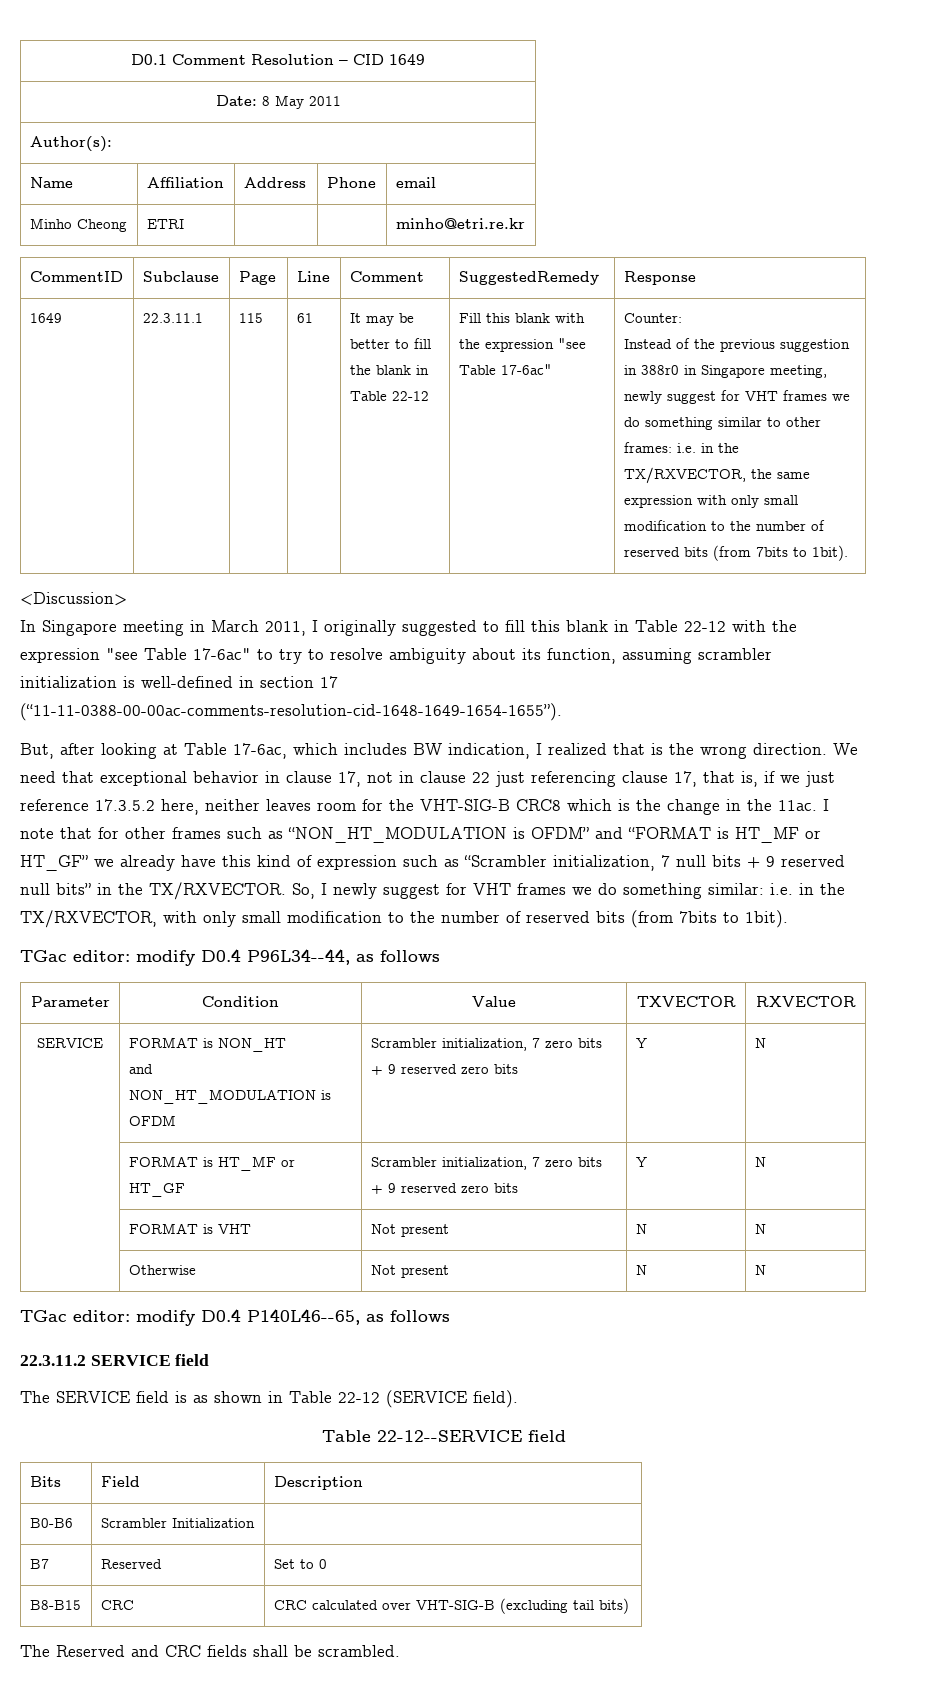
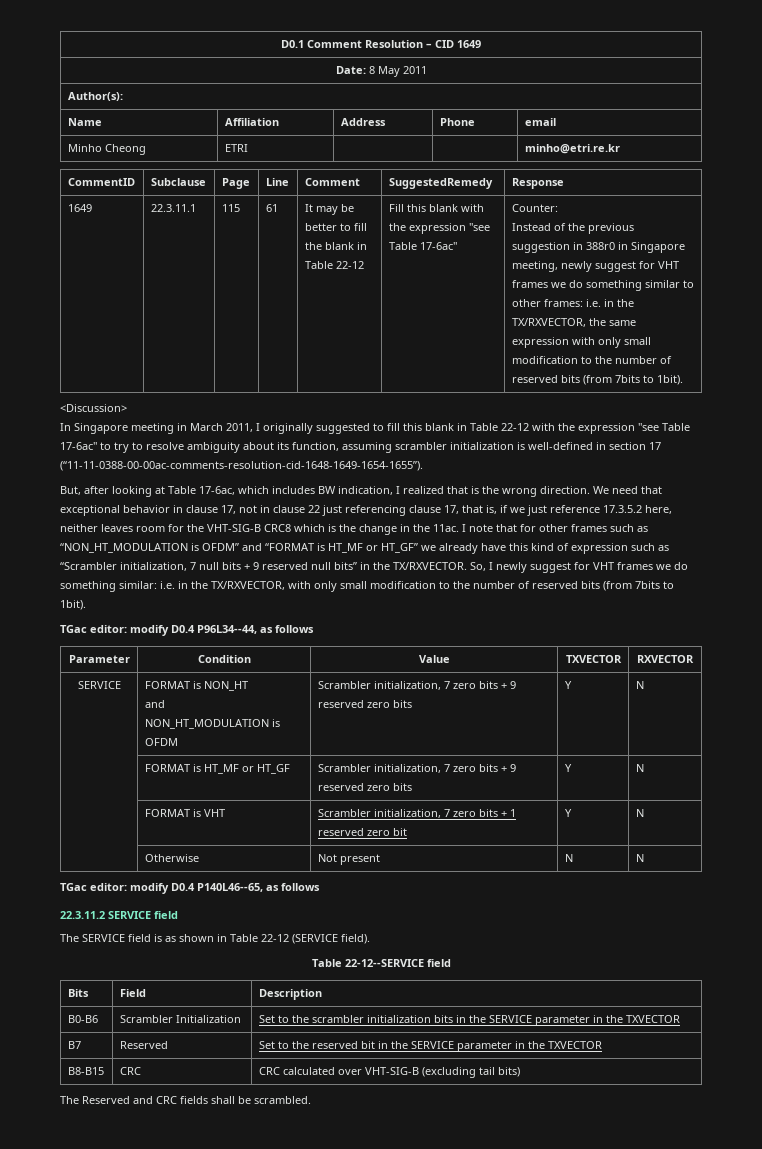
- | FORMAT is VHT | Not present | N | N
+ | FORMAT is VHT | Scrambler initialization, 7 zero bits + 1 reserved zero bit | Y | N
- B0-B6 | Scrambler Initialization |
- B7 | Reserved | Set to 0
+ B0-B6 | Scrambler Initialization | Set to the scrambler initialization bits in the SERVICE parameter in the TXVECTOR
+ B7 | Reserved | Set to the reserved bit in the SERVICE parameter in the TXVECTOR

